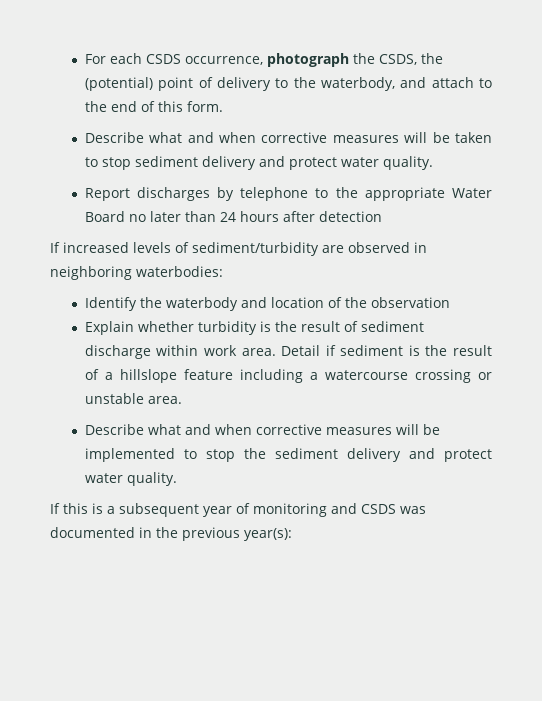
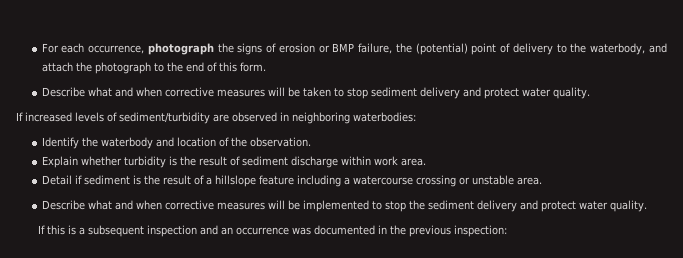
- For each CSDS occurrence, photograph the CSDS, the (potential) point of delivery to the waterbody, and attach to the end of this form.
+ For each occurrence, photograph the signs of erosion or BMP failure, the (potential) point of delivery to the waterbody, and attach the photograph to the end of this form.
- Report discharges by telephone to the appropriate Water Board no later than 24 hours after detection
- Identify the waterbody and location of the observation
+ Identify the waterbody and location of the observation.
- Explain whether turbidity is the result of sediment discharge within work area. Detail if sediment is the result of a hillslope feature including a watercourse crossing or unstable area.
+ Explain whether turbidity is the result of sediment discharge within work area.
+ Detail if sediment is the result of a hillslope feature including a watercourse crossing or unstable area.
- If this is a subsequent year of monitoring and CSDS was documented in the previous year(s):
+ If this is a subsequent inspection and an occurrence was documented in the previous inspection:

